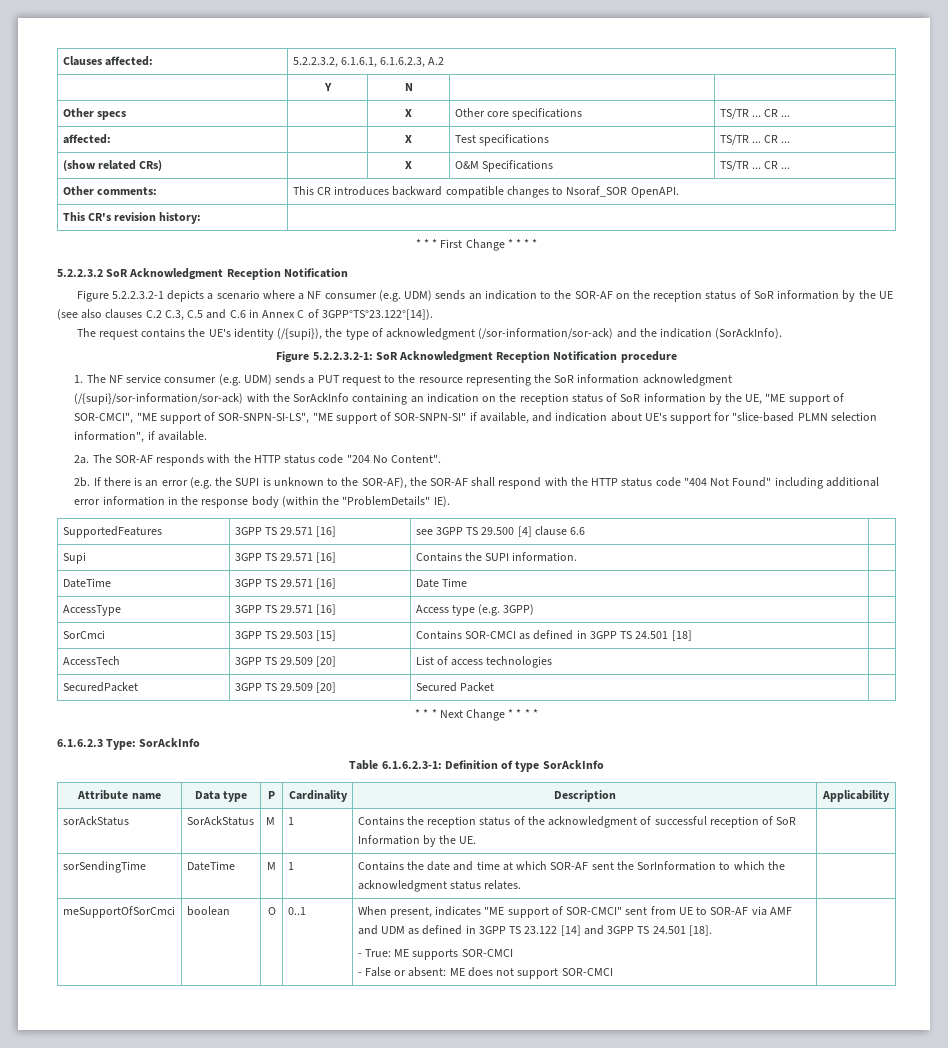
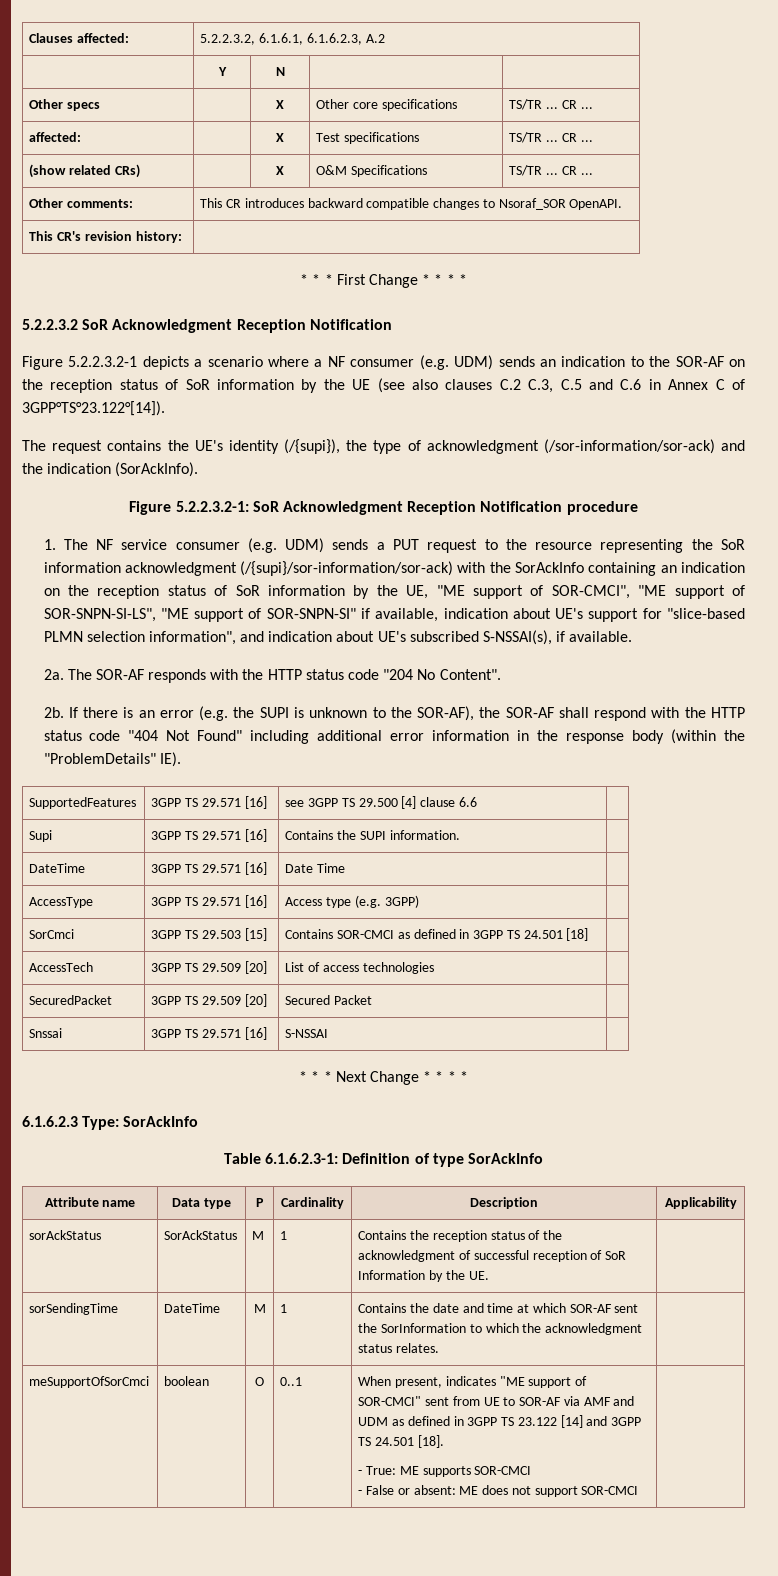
- 1. The NF service consumer (e.g. UDM) sends a PUT request to the resource representing the SoR information acknowledgment (/{supi}/sor-information/sor-ack) with the SorAckInfo containing an indication on the reception status of SoR information by the UE, "ME support of SOR-CMCI", "ME support of SOR-SNPN-SI-LS", "ME support of SOR-SNPN-SI" if available, and indication about UE's support for "slice-based PLMN selection information", if available.
+ 1. The NF service consumer (e.g. UDM) sends a PUT request to the resource representing the SoR information acknowledgment (/{supi}/sor-information/sor-ack) with the SorAckInfo containing an indication on the reception status of SoR information by the UE, "ME support of SOR-CMCI", "ME support of SOR-SNPN-SI-LS", "ME support of SOR-SNPN-SI" if available, indication about UE's support for "slice-based PLMN selection information", and indication about UE's subscribed S-NSSAI(s), if available.
+ Snssai | 3GPP TS 29.571 [16] | S-NSSAI |

